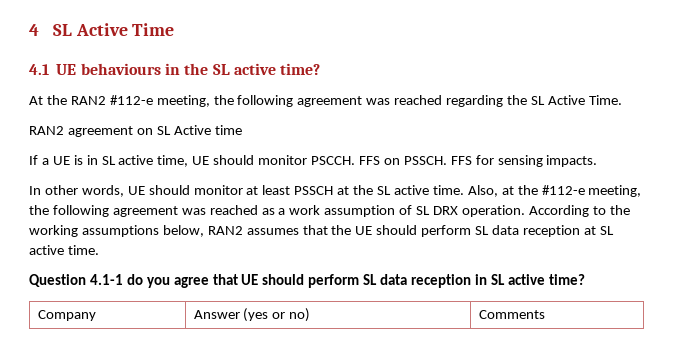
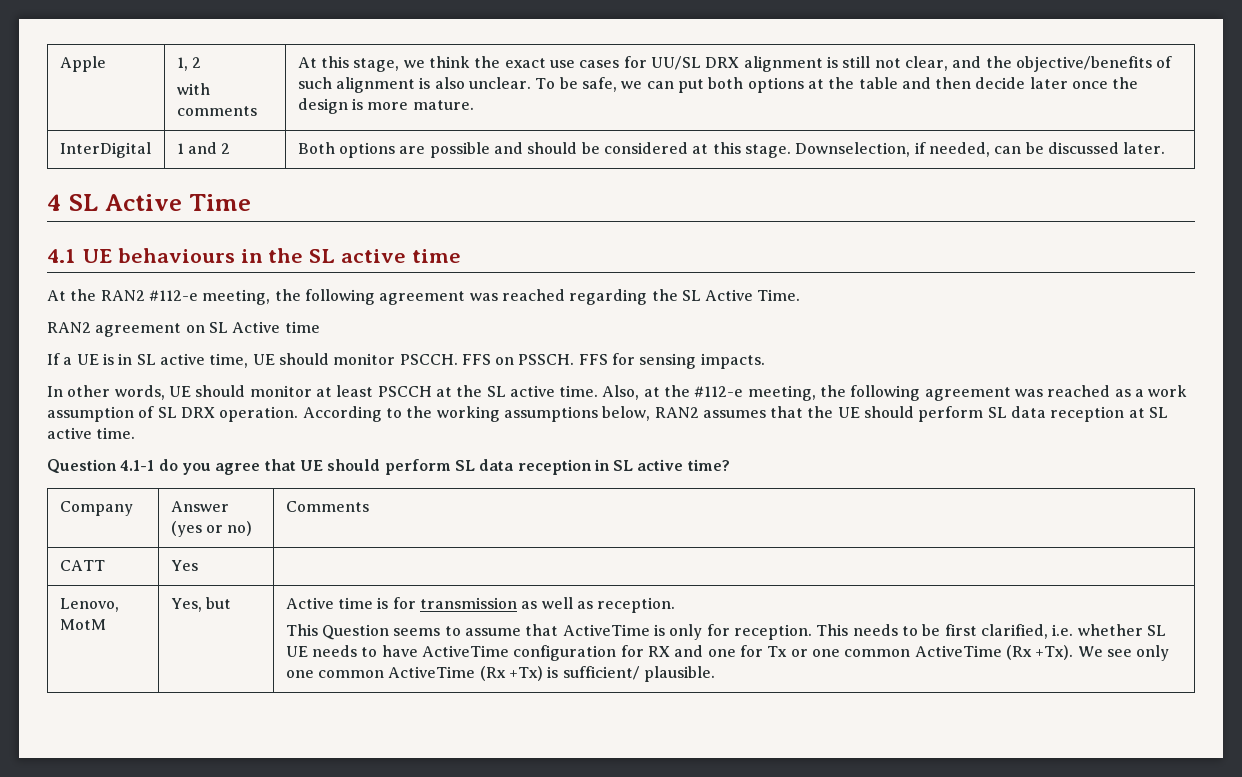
+ Apple | 1, 2
+ with comments | At this stage, we think the exact use cases for UU/SL DRX alignment is still not clear, and the objective/benefits of such alignment is also unclear. To be safe, we can put both options at the table and then decide later once the design is more mature.
+ InterDigital | 1 and 2 | Both options are possible and should be considered at this stage. Downselection, if needed, can be discussed later.
- 4.1 UE behaviours in the SL active time?
+ 4.1 UE behaviours in the SL active time
- In other words, UE should monitor at least PSSCH at the SL active time.
+ In other words, UE should monitor at least PSCCH at the SL active time.
+ CATT | Yes |
+ Lenovo, MotM | Yes, but | Active time is for transmission as well as reception.
+ This Question seems to assume that ActiveTime is only for reception. This needs to be first clarified, i.e. whether SL UE needs to have ActiveTime configuration for RX and one for Tx or one common ActiveTime (Rx +Tx). We see only one common ActiveTime (Rx +Tx) is sufficient/ plausible.

